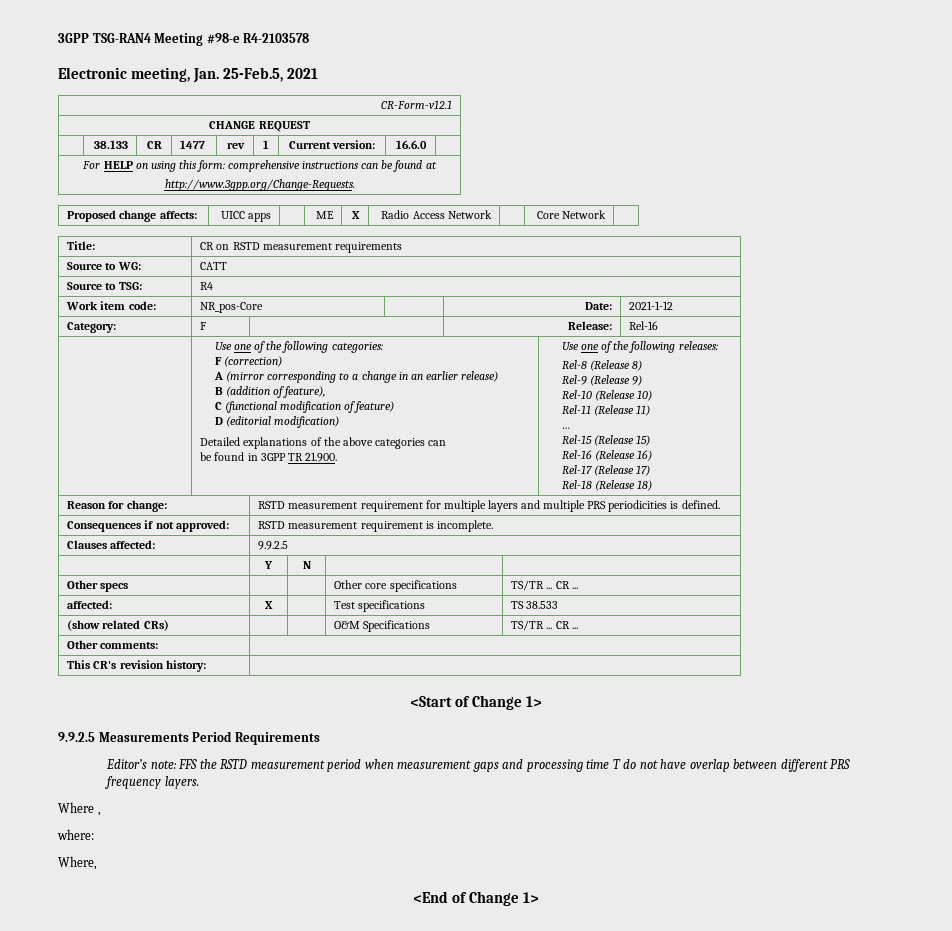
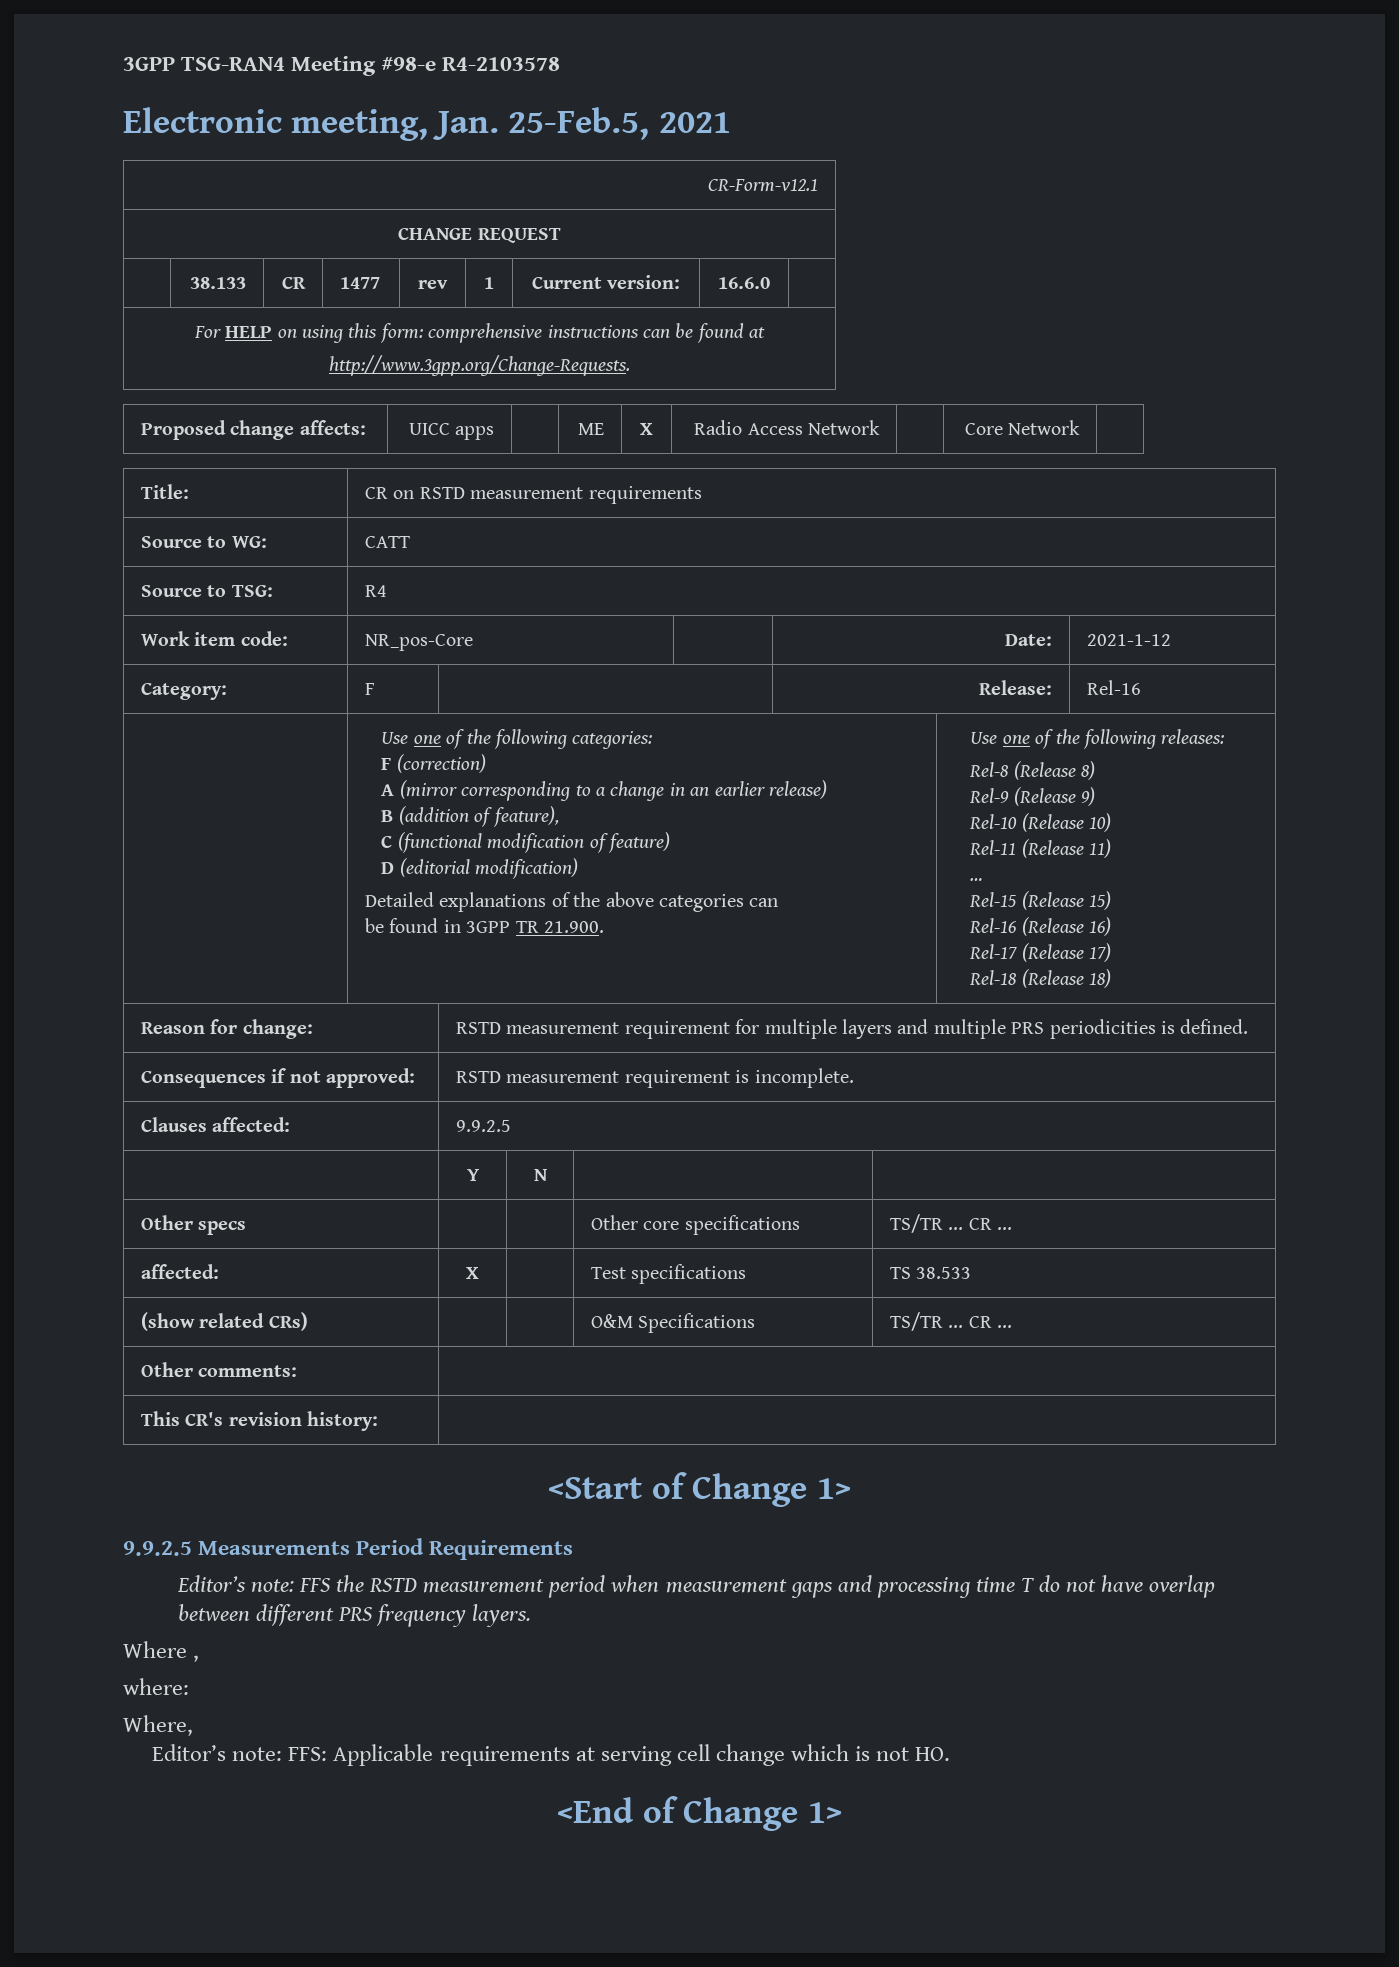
+ Editor’s note: FFS: Applicable requirements at serving cell change which is not HO.

